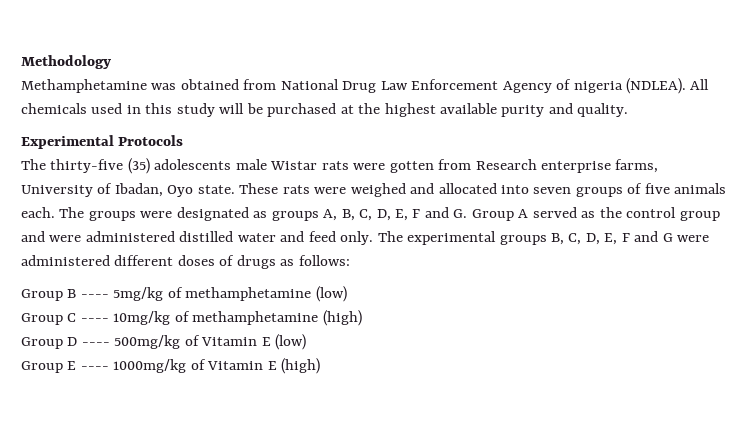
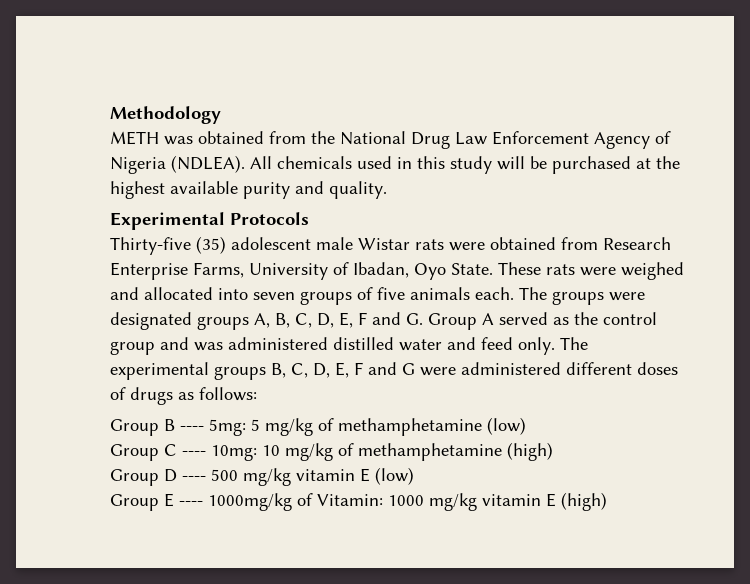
- Methamphetamine was obtained from National Drug Law Enforcement Agency of nigeria (NDLEA).
+ METH was obtained from the National Drug Law Enforcement Agency of Nigeria (NDLEA).
- The thirty-five (35) adolescents male Wistar rats were gotten from Research enterprise farms, University of Ibadan, Oyo state.
+ Thirty-five (35) adolescent male Wistar rats were obtained from Research Enterprise Farms, University of Ibadan, Oyo State.
- The groups were designated as groups A, B, C, D, E, F and G. Group A served as the control group and were administered distilled water and feed only.
+ The groups were designated groups A, B, C, D, E, F and G. Group A served as the control group and was administered distilled water and feed only.
- Group B ---- 5mg/kg of methamphetamine (low)
+ Group B ---- 5mg: 5 mg/kg of methamphetamine (low)
- Group C ---- 10mg/kg of methamphetamine (high)
+ Group C ---- 10mg: 10 mg/kg of methamphetamine (high)
- Group D ---- 500mg/kg of Vitamin E (low)
+ Group D ---- 500 mg/kg vitamin E (low)
- Group E ---- 1000mg/kg of Vitamin E (high)
+ Group E ---- 1000mg/kg of Vitamin: 1000 mg/kg vitamin E (high)

